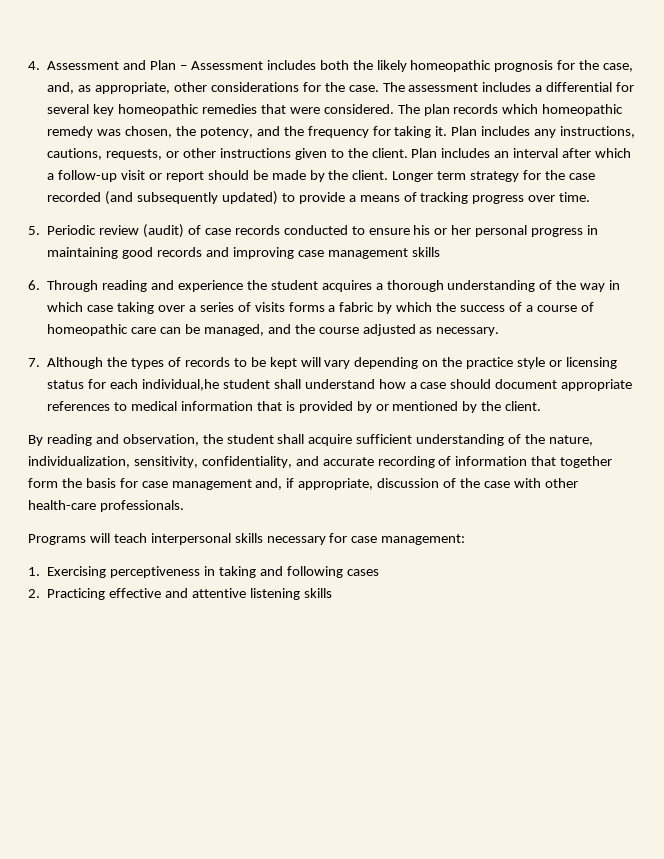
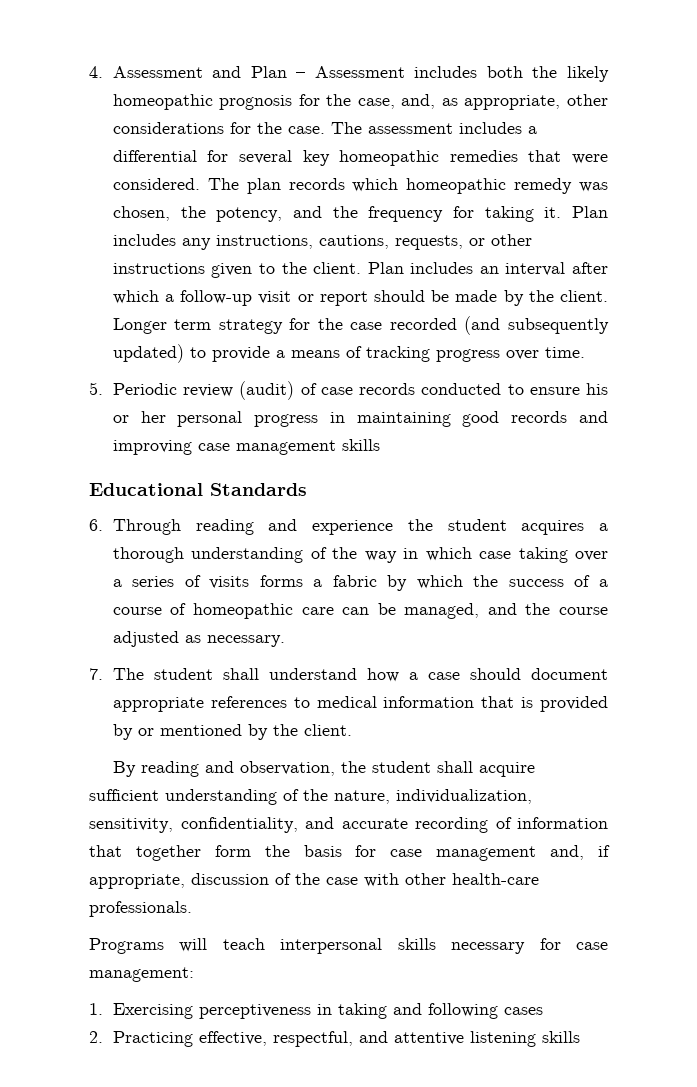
+ Educational Standards
- 7. Although the types of records to be kept will vary depending on the practice style or licensing status for each individual,he student shall understand how a case should document appropriate references to medical information that is provided by or mentioned by the client.
+ 7. The student shall understand how a case should document appropriate references to medical information that is provided by or mentioned by the client.
- 2. Practicing effective and attentive listening skills
+ 2. Practicing effective, respectful, and attentive listening skills

